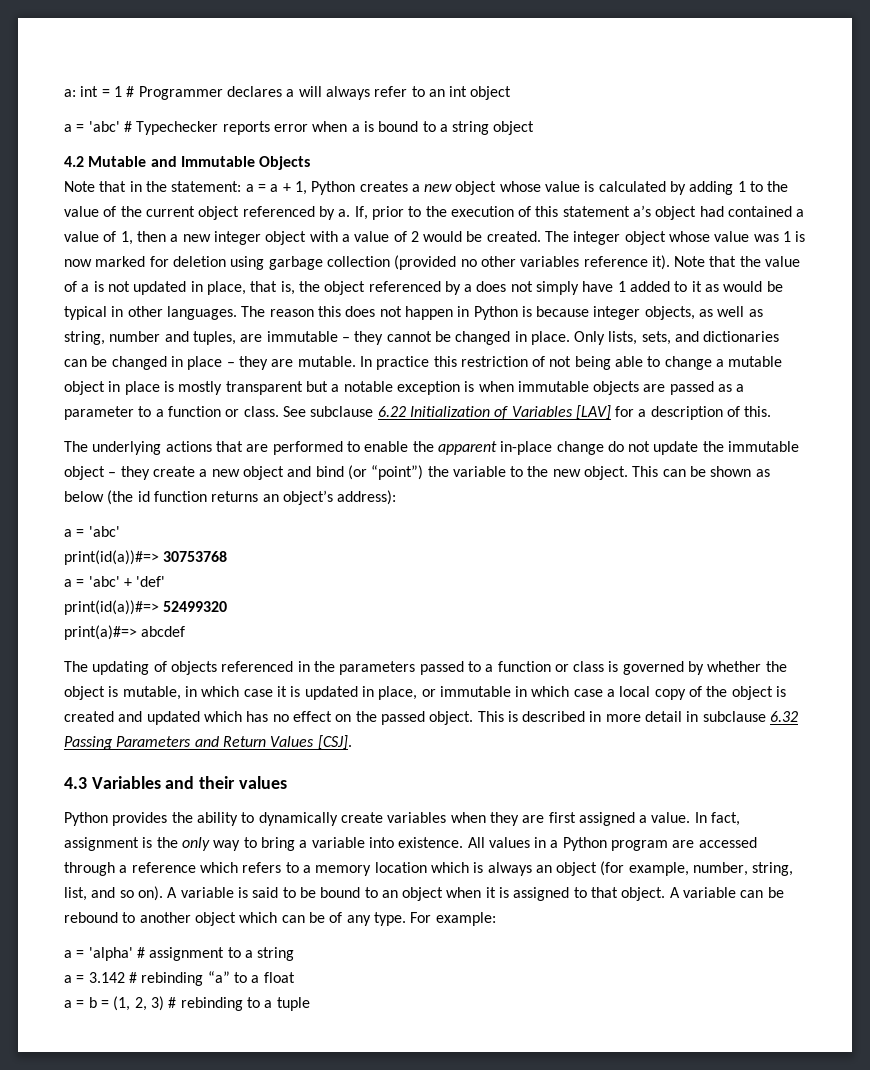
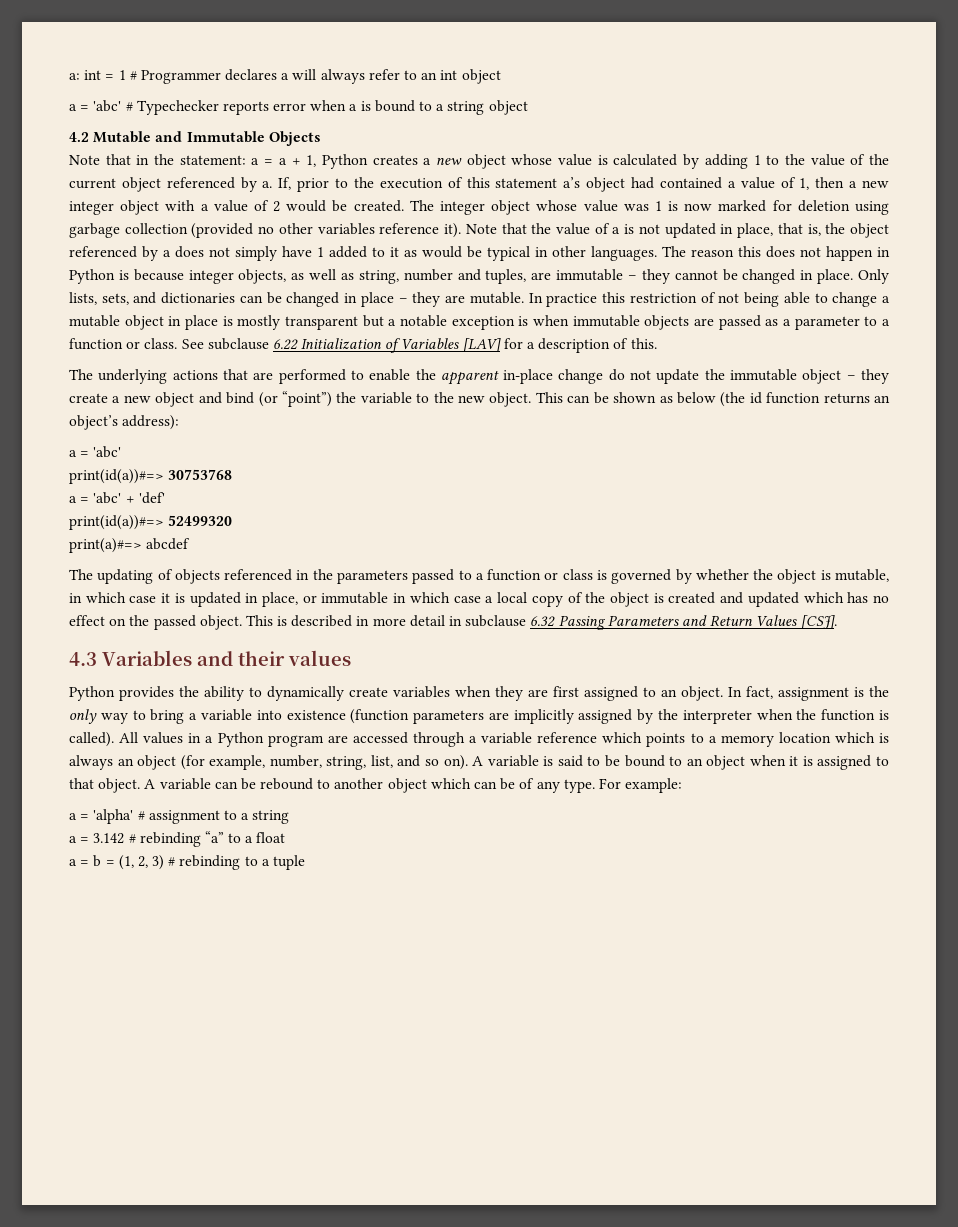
- Python provides the ability to dynamically create variables when they are first assigned a value.
+ Python provides the ability to dynamically create variables when they are first assigned to an object.
- In fact, assignment is the only way to bring a variable into existence.
+ In fact, assignment is the only way to bring a variable into existence (function parameters are implicitly assigned by the interpreter when the function is called).
- All values in a Python program are accessed through a reference which refers to a memory location which is always an object (for example, number, string, list, and so on).
+ All values in a Python program are accessed through a variable reference which points to a memory location which is always an object (for example, number, string, list, and so on).

